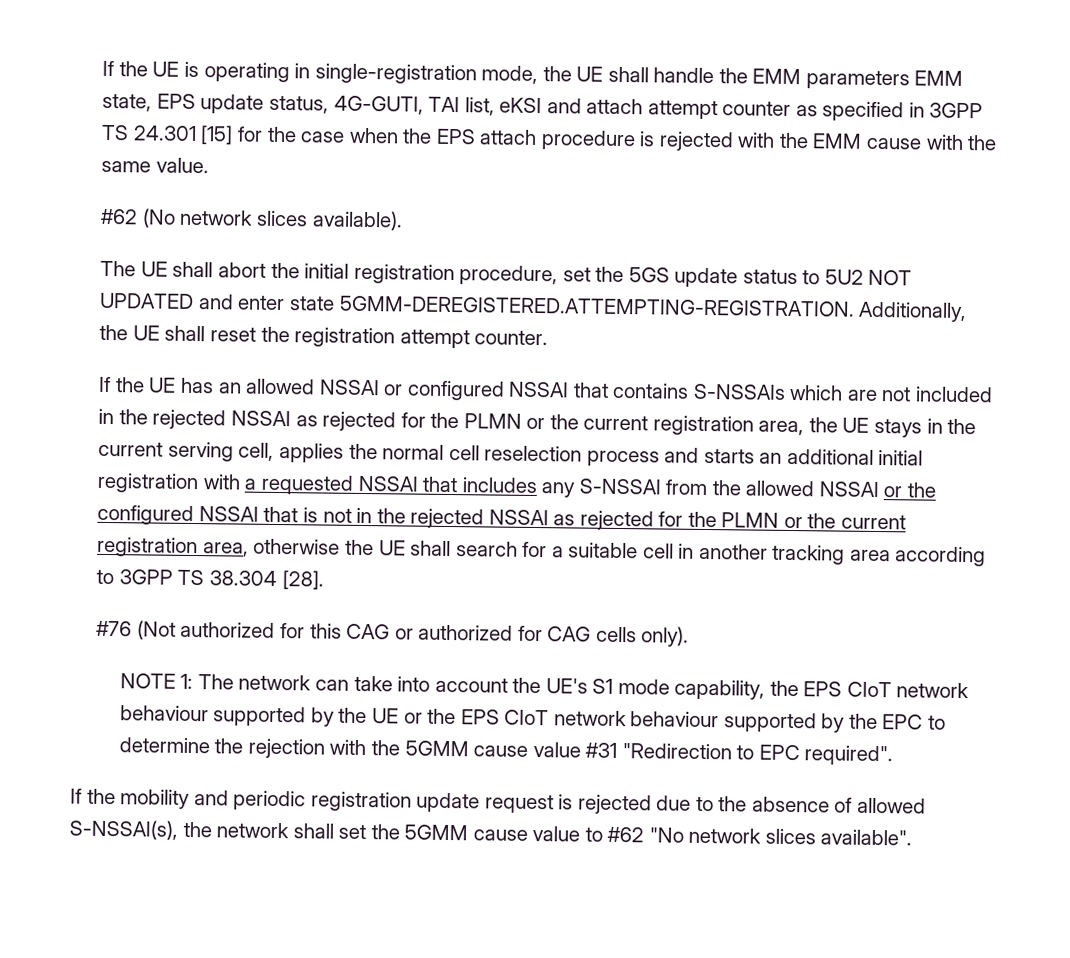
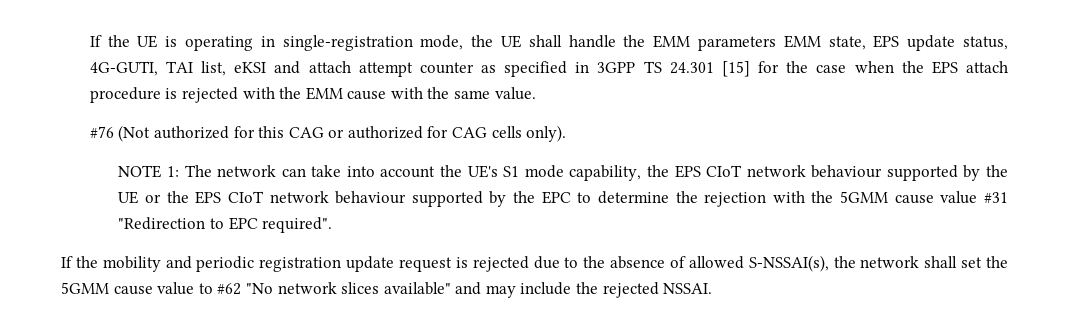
- #62 (No network slices available).
- The UE shall abort the initial registration procedure, set the 5GS update status to 5U2 NOT UPDATED and enter state 5GMM-DEREGISTERED.ATTEMPTING-REGISTRATION. Additionally, the UE shall reset the registration attempt counter.
- If the UE has an allowed NSSAI or configured NSSAI that contains S-NSSAIs which are not included in the rejected NSSAI as rejected for the PLMN or the current registration area, the UE stays in the current serving cell, applies the normal cell reselection process and starts an additional initial registration with a requested NSSAI that includes any S-NSSAI from the allowed NSSAI or the configured NSSAI that is not in the rejected NSSAI as rejected for the PLMN or the current registration area, otherwise the UE shall search for a suitable cell in another tracking area according to 3GPP TS 38.304 [28].
- If the mobility and periodic registration update request is rejected due to the absence of allowed S-NSSAI(s), the network shall set the 5GMM cause value to #62 "No network slices available".
+ If the mobility and periodic registration update request is rejected due to the absence of allowed S-NSSAI(s), the network shall set the 5GMM cause value to #62 "No network slices available" and may include the rejected NSSAI.

